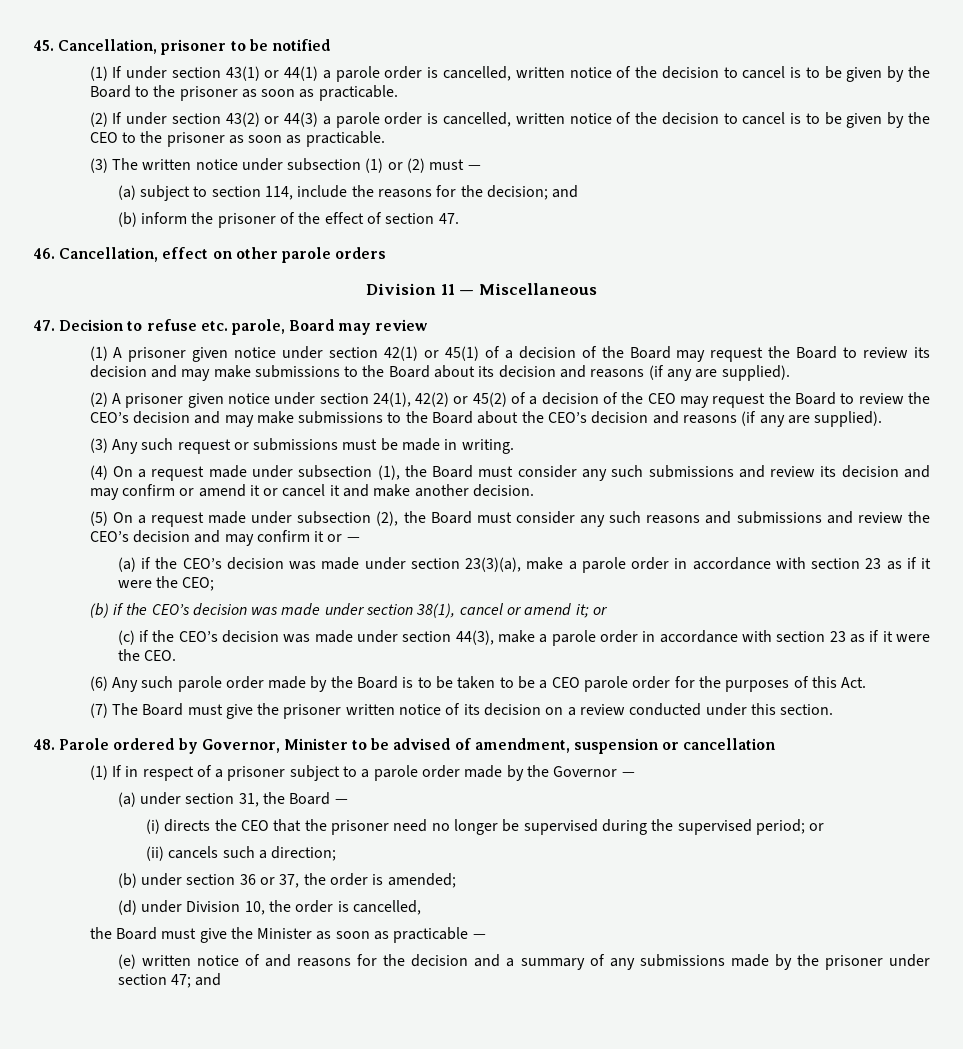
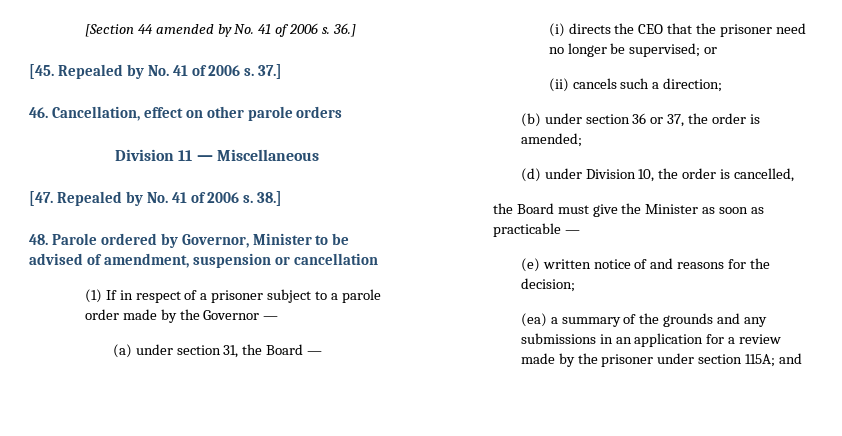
- 45. Cancellation, prisoner to be notified
- (1) If under section 43(1) or 44(1) a parole order is cancelled, written notice of the decision to cancel is to be given by the Board to the prisoner as soon as practicable.
- (2) If under section 43(2) or 44(3) a parole order is cancelled, written notice of the decision to cancel is to be given by the CEO to the prisoner as soon as practicable.
- (3) The written notice under subsection (1) or (2) must —
- (a) subject to section 114, include the reasons for the decision; and
- (b) inform the prisoner of the effect of section 47.
+ [Section 44 amended by No. 41 of 2006 s. 36.]
+ [45. Repealed by No. 41 of 2006 s. 37.]
- 47. Decision to refuse etc. parole, Board may review
- (1) A prisoner given notice under section 42(1) or 45(1) of a decision of the Board may request the Board to review its decision and may make submissions to the Board about its decision and reasons (if any are supplied).
- (2) A prisoner given notice under section 24(1), 42(2) or 45(2) of a decision of the CEO may request the Board to review the CEO’s decision and may make submissions to the Board about the CEO’s decision and reasons (if any are supplied).
- (3) Any such request or submissions must be made in writing.
- (4) On a request made under subsection (1), the Board must consider any such submissions and review its decision and may confirm or amend it or cancel it and make another decision.
- (5) On a request made under subsection (2), the Board must consider any such reasons and submissions and review the CEO’s decision and may confirm it or —
- (a) if the CEO’s decision was made under section 23(3)(a), make a parole order in accordance with section 23 as if it were the CEO;
- (b) if the CEO’s decision was made under section 38(1), cancel or amend it; or
- (c) if the CEO’s decision was made under section 44(3), make a parole order in accordance with section 23 as if it were the CEO.
- (6) Any such parole order made by the Board is to be taken to be a CEO parole order for the purposes of this Act.
- (7) The Board must give the prisoner written notice of its decision on a review conducted under this section.
+ [47. Repealed by No. 41 of 2006 s. 38.]
- (i) directs the CEO that the prisoner need no longer be supervised during the supervised period; or
+ (i) directs the CEO that the prisoner need no longer be supervised; or
- (e) written notice of and reasons for the decision and a summary of any submissions made by the prisoner under section 47; and
+ (e) written notice of and reasons for the decision;
+ (ea) a summary of the grounds and any submissions in an application for a review made by the prisoner under section 115A; and

